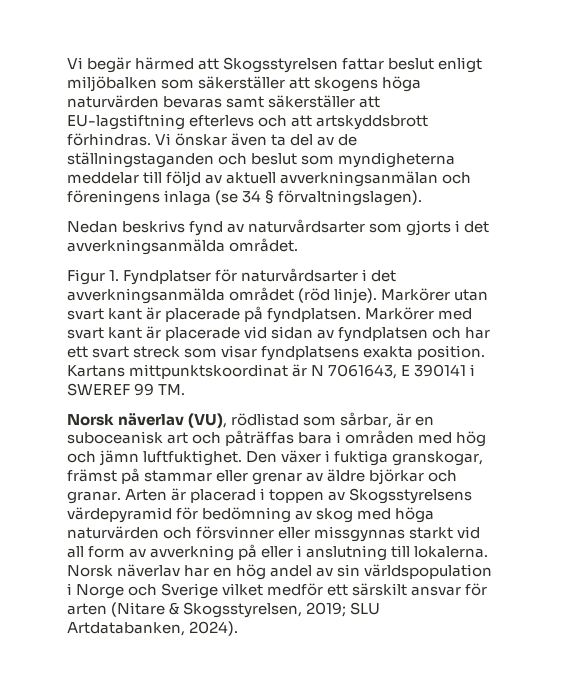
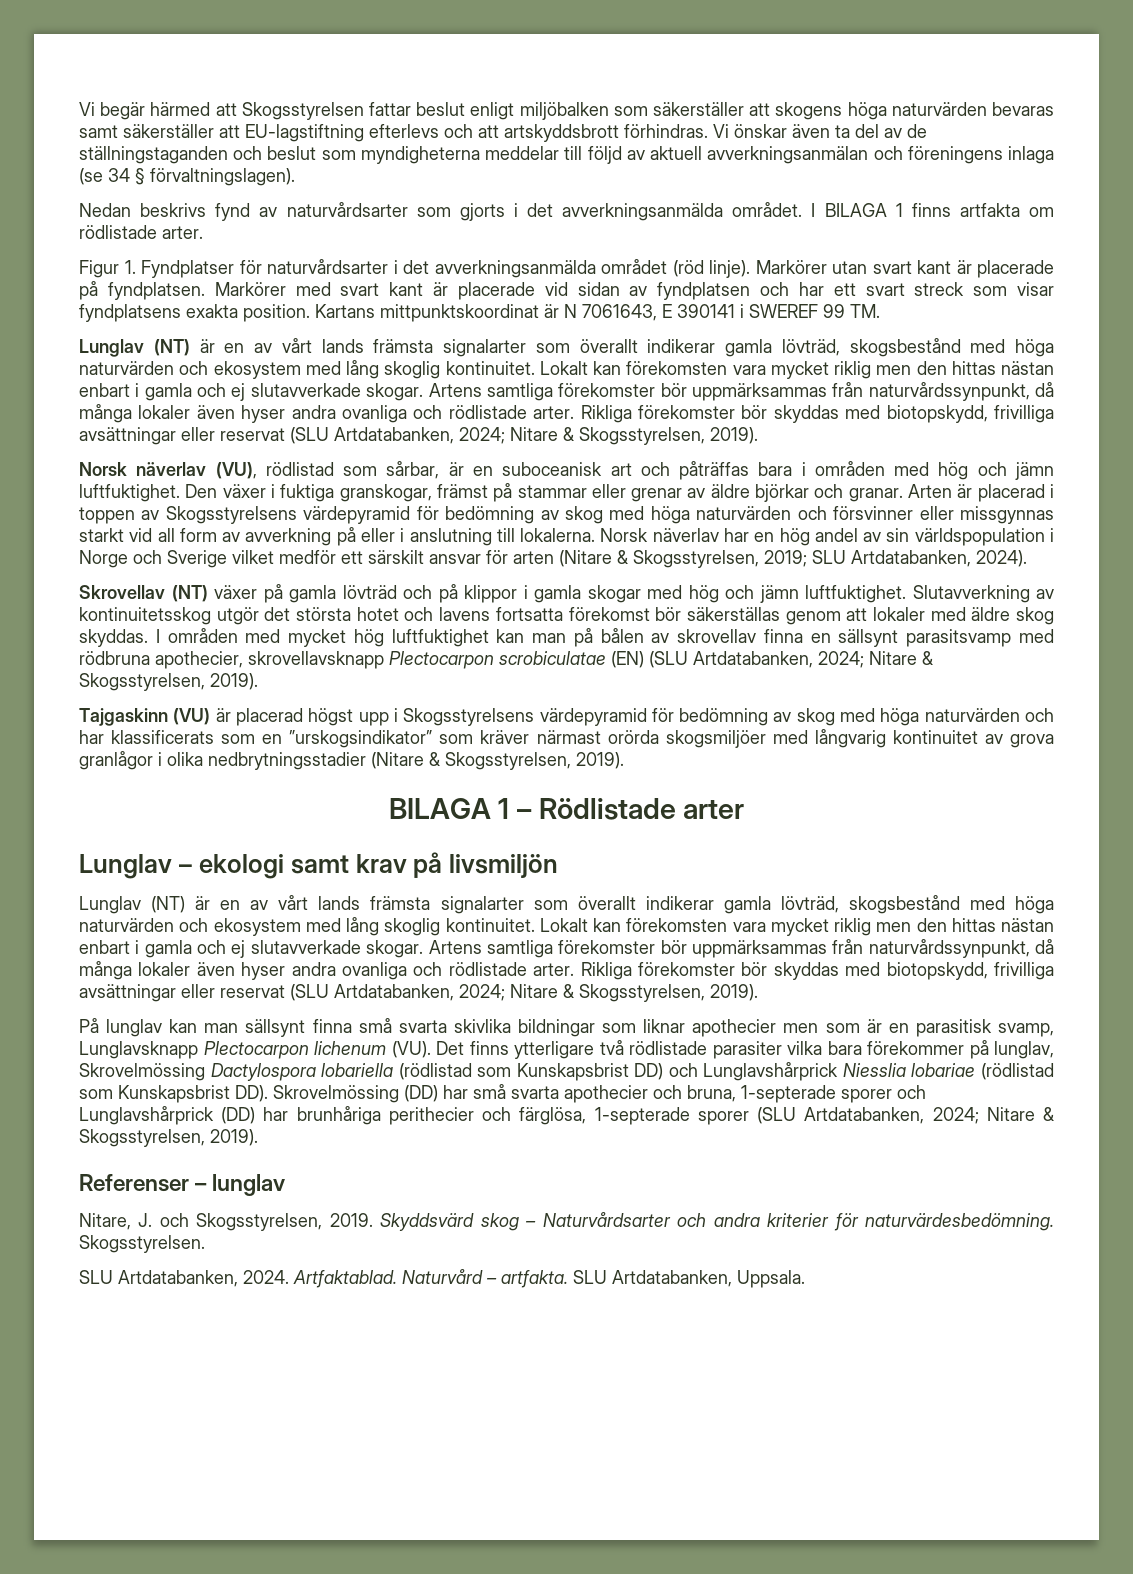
+ I BILAGA 1 finns artfakta om rödlistade arter.
  Kartans mittpunktskoordinat är N 7061643, E 390141 i SWEREF 99 TM.
+ Lunglav (NT) är en av vårt lands främsta signalarter som överallt indikerar gamla lövträd, skogsbestånd med höga naturvärden och ekosystem med lång skoglig kontinuitet. Lokalt kan förekomsten vara mycket riklig men den hittas nästan enbart i gamla och ej slutavverkade skogar. Artens samtliga förekomster bör uppmärksammas från naturvårdssynpunkt, då många lokaler även hyser andra ovanliga och rödlistade arter. Rikliga förekomster bör skyddas med biotopskydd, frivilliga avsättningar eller reservat (SLU Artdatabanken, 2024; Nitare & Skogsstyrelsen, 2019).
+ Skrovellav (NT) växer på gamla lövträd och på klippor i gamla skogar med hög och jämn luftfuktighet. Slutavverkning av kontinuitetsskog utgör det största hotet och lavens fortsatta förekomst bör säkerställas genom att lokaler med äldre skog skyddas. I områden med mycket hög luftfuktighet kan man på bålen av skrovellav finna en sällsynt parasitsvamp med rödbruna apothecier, skrovellavsknapp Plectocarpon scrobiculatae (EN) (SLU Artdatabanken, 2024; Nitare & Skogsstyrelsen, 2019).
+ Tajgaskinn (VU) är placerad högst upp i Skogsstyrelsens värdepyramid för bedömning av skog med höga naturvärden och har klassificerats som en ”urskogsindikator” som kräver närmast orörda skogsmiljöer med långvarig kontinuitet av grova granlågor i olika nedbrytningsstadier (Nitare & Skogsstyrelsen, 2019).
+ BILAGA 1 – Rödlistade arter
+ Lunglav – ekologi samt krav på livsmiljön
+ Lunglav (NT) är en av vårt lands främsta signalarter som överallt indikerar gamla lövträd, skogsbestånd med höga naturvärden och ekosystem med lång skoglig kontinuitet. Lokalt kan förekomsten vara mycket riklig men den hittas nästan enbart i gamla och ej slutavverkade skogar. Artens samtliga förekomster bör uppmärksammas från naturvårdssynpunkt, då många lokaler även hyser andra ovanliga och rödlistade arter. Rikliga förekomster bör skyddas med biotopskydd, frivilliga avsättningar eller reservat (SLU Artdatabanken, 2024; Nitare & Skogsstyrelsen, 2019).
+ På lunglav kan man sällsynt finna små svarta skivlika bildningar som liknar apothecier men som är en parasitisk svamp, Lunglavsknapp Plectocarpon lichenum (VU). Det finns ytterligare två rödlistade parasiter vilka bara förekommer på lunglav, Skrovelmössing Dactylospora lobariella (rödlistad som Kunskapsbrist DD) och Lunglavshårprick Niesslia lobariae (rödlistad som Kunskapsbrist DD). Skrovelmössing (DD) har små svarta apothecier och bruna, 1-septerade sporer och Lunglavshårprick (DD) har brunhåriga perithecier och färglösa, 1-septerade sporer (SLU Artdatabanken, 2024; Nitare & Skogsstyrelsen, 2019).
+ Referenser – lunglav
+ Nitare, J. och Skogsstyrelsen, 2019. Skyddsvärd skog – Naturvårdsarter och andra kriterier för naturvärdesbedömning. Skogsstyrelsen.
+ SLU Artdatabanken, 2024. Artfaktablad. Naturvård – artfakta. SLU Artdatabanken, Uppsala.

